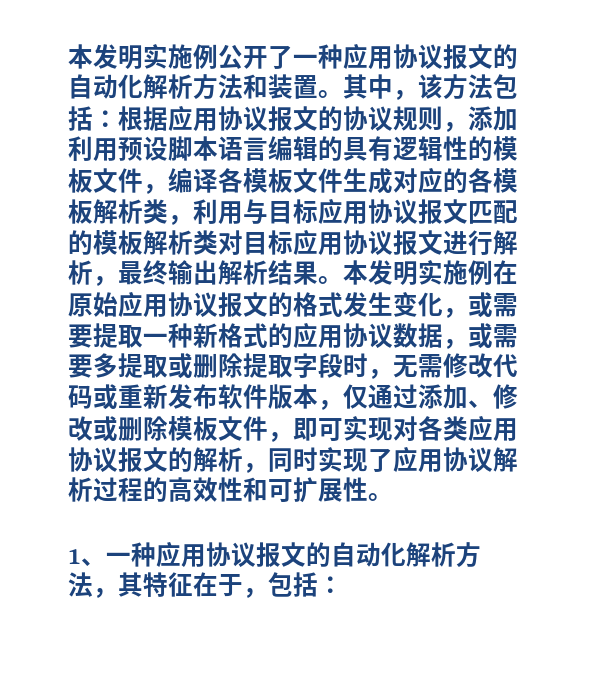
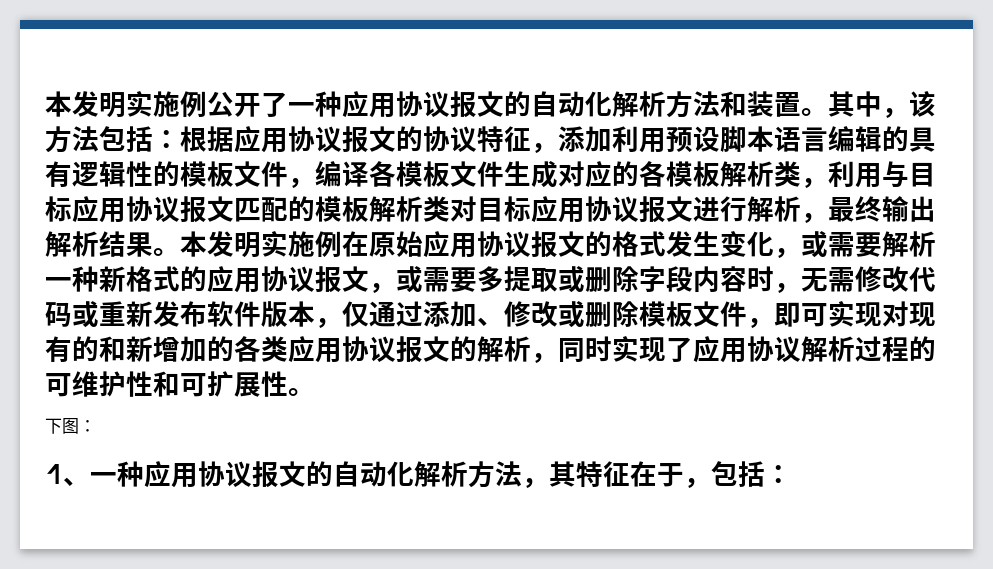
- 其中，该方法包括：根据应用协议报文的协议规则，添加利用预设脚本语言编辑的具有逻辑性的模板文件，编译各模板文件生成对应的各模板解析类，利用与目标应用协议报文匹配的模板解析类对目标应用协议报文进行解析，最终输出解析结果。
+ 其中，该方法包括：根据应用协议报文的协议特征，添加利用预设脚本语言编辑的具有逻辑性的模板文件，编译各模板文件生成对应的各模板解析类，利用与目标应用协议报文匹配的模板解析类对目标应用协议报文进行解析，最终输出解析结果。
- 本发明实施例在原始应用协议报文的格式发生变化，或需要提取一种新格式的应用协议数据，或需要多提取或删除提取字段时，无需修改代码或重新发布软件版本，仅通过添加、修改或删除模板文件，即可实现对各类应用协议报文的解析，同时实现了应用协议解析过程的高效性和可扩展性。
+ 本发明实施例在原始应用协议报文的格式发生变化，或需要解析一种新格式的应用协议报文，或需要多提取或删除字段内容时，无需修改代码或重新发布软件版本，仅通过添加、修改或删除模板文件，即可实现对现有的和新增加的各类应用协议报文的解析，同时实现了应用协议解析过程的可维护性和可扩展性。
+ 下图：

